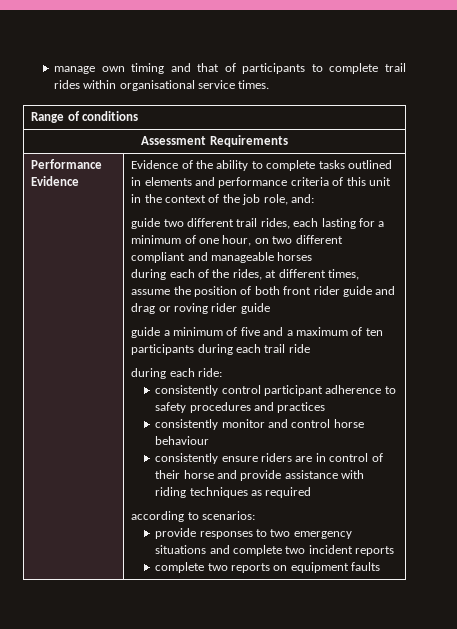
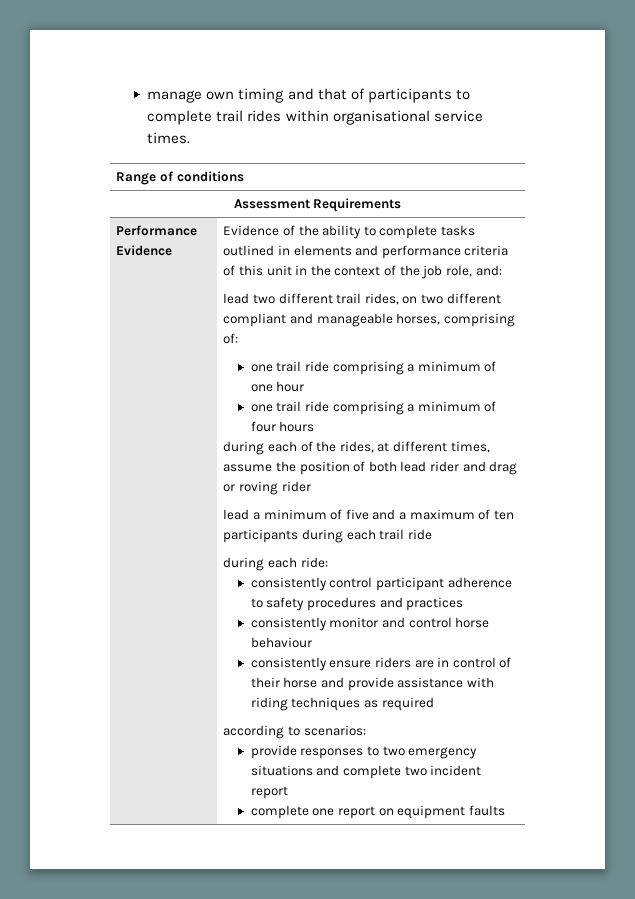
- guide two different trail rides, each lasting for a minimum of one hour, on two different compliant and manageable horses
+ lead two different trail rides, on two different compliant and manageable horses, comprising of:
+ one trail ride comprising a minimum of one hour
+ one trail ride comprising a minimum of four hours
- during each of the rides, at different times, assume the position of both front rider guide and drag or roving rider guide
- guide a minimum of five and a maximum of ten participants during each trail ride
+ during each of the rides, at different times, assume the position of both lead rider and drag or roving rider
+ lead a minimum of five and a maximum of ten participants during each trail ride
- provide responses to two emergency situations and complete two incident reports
- complete two reports on equipment faults
+ provide responses to two emergency situations and complete two incident report
+ complete one report on equipment faults

